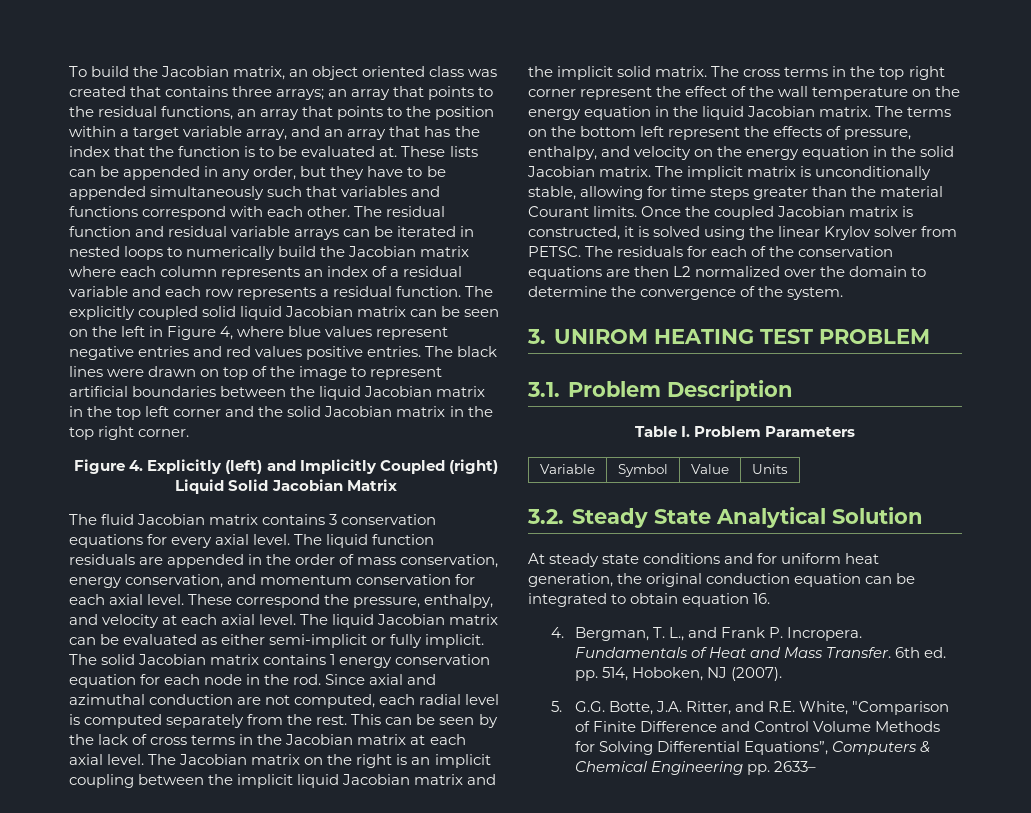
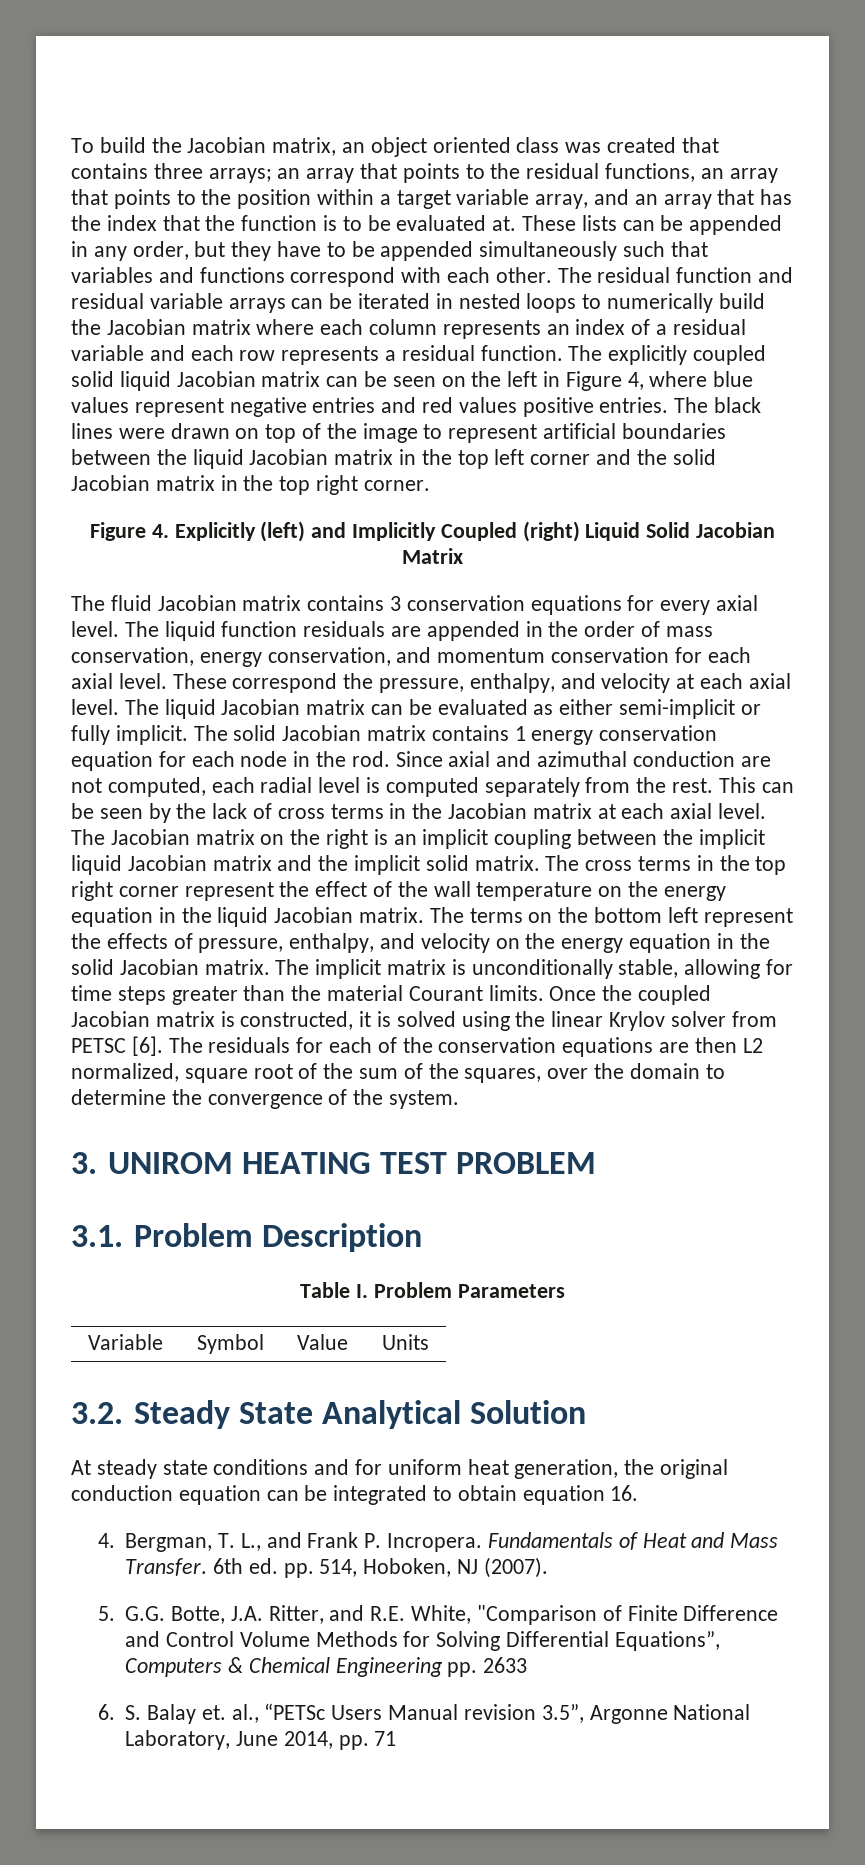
- Once the coupled Jacobian matrix is constructed, it is solved using the linear Krylov solver from PETSC.
+ Once the coupled Jacobian matrix is constructed, it is solved using the linear Krylov solver from PETSC [6].
- The residuals for each of the conservation equations are then L2 normalized over the domain to determine the convergence of the system.
+ The residuals for each of the conservation equations are then L2 normalized, square root of the sum of the squares, over the domain to determine the convergence of the system.
- 5. G.G. Botte, J.A. Ritter, and R.E. White, "Comparison of Finite Difference and Control Volume Methods for Solving Differential Equations”, Computers & Chemical Engineering pp. 2633–
+ 5. G.G. Botte, J.A. Ritter, and R.E. White, "Comparison of Finite Difference and Control Volume Methods for Solving Differential Equations”, Computers & Chemical Engineering pp. 2633
+ 6. S. Balay et. al., “PETSc Users Manual revision 3.5”, Argonne National Laboratory, June 2014, pp. 71

